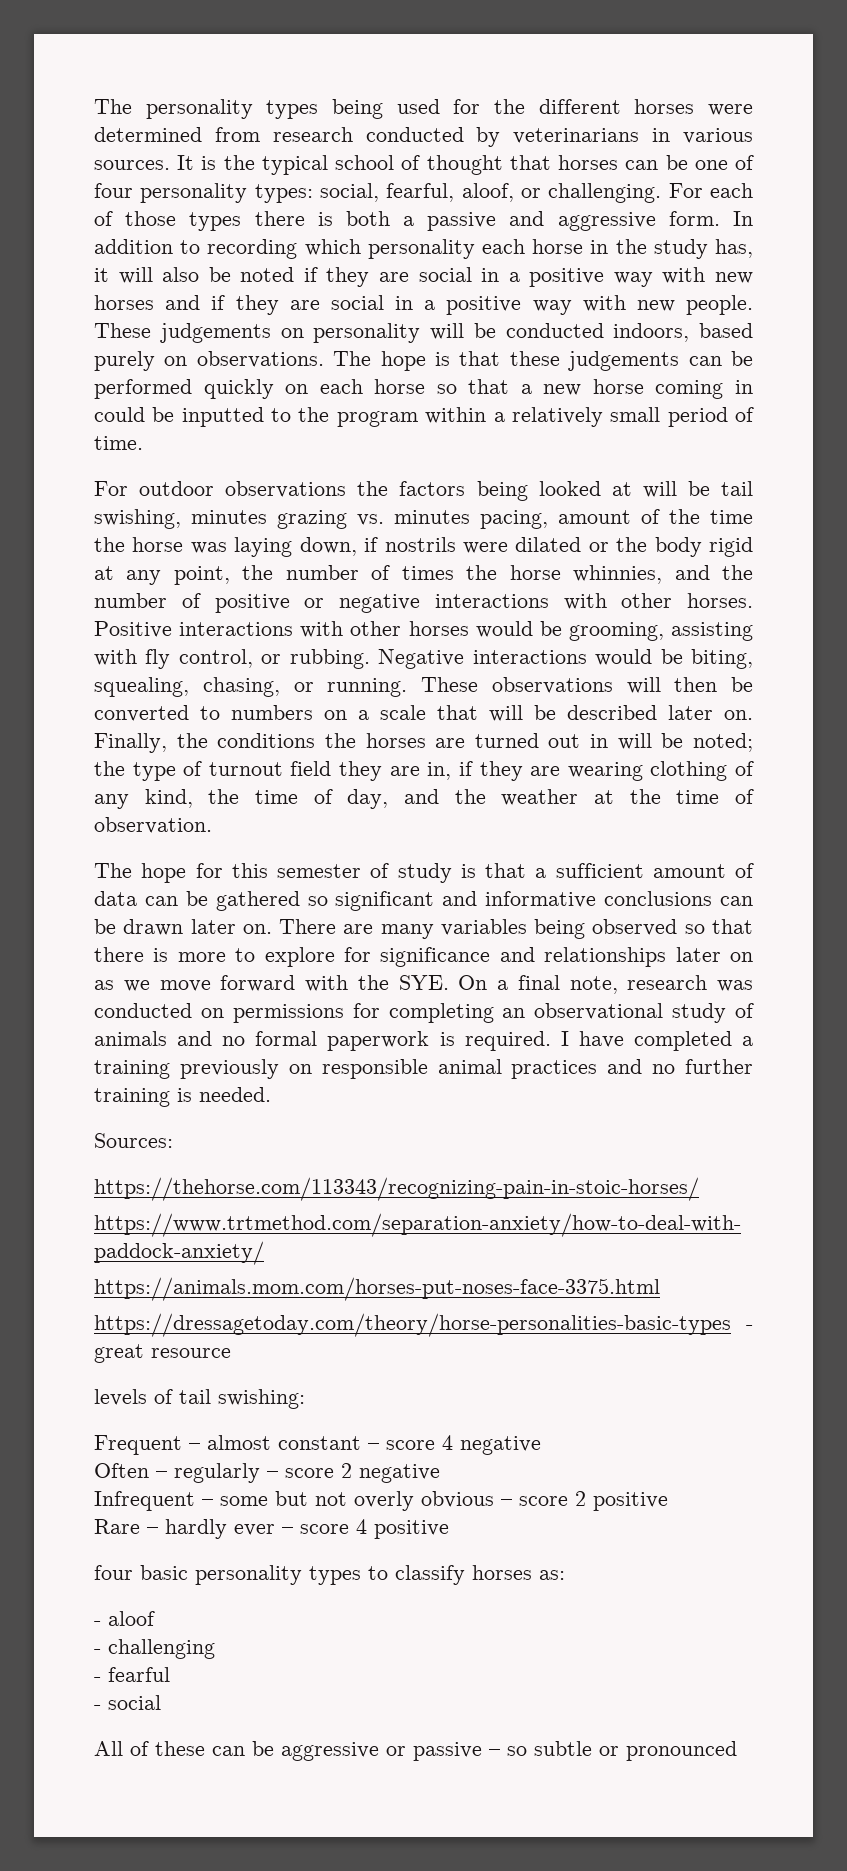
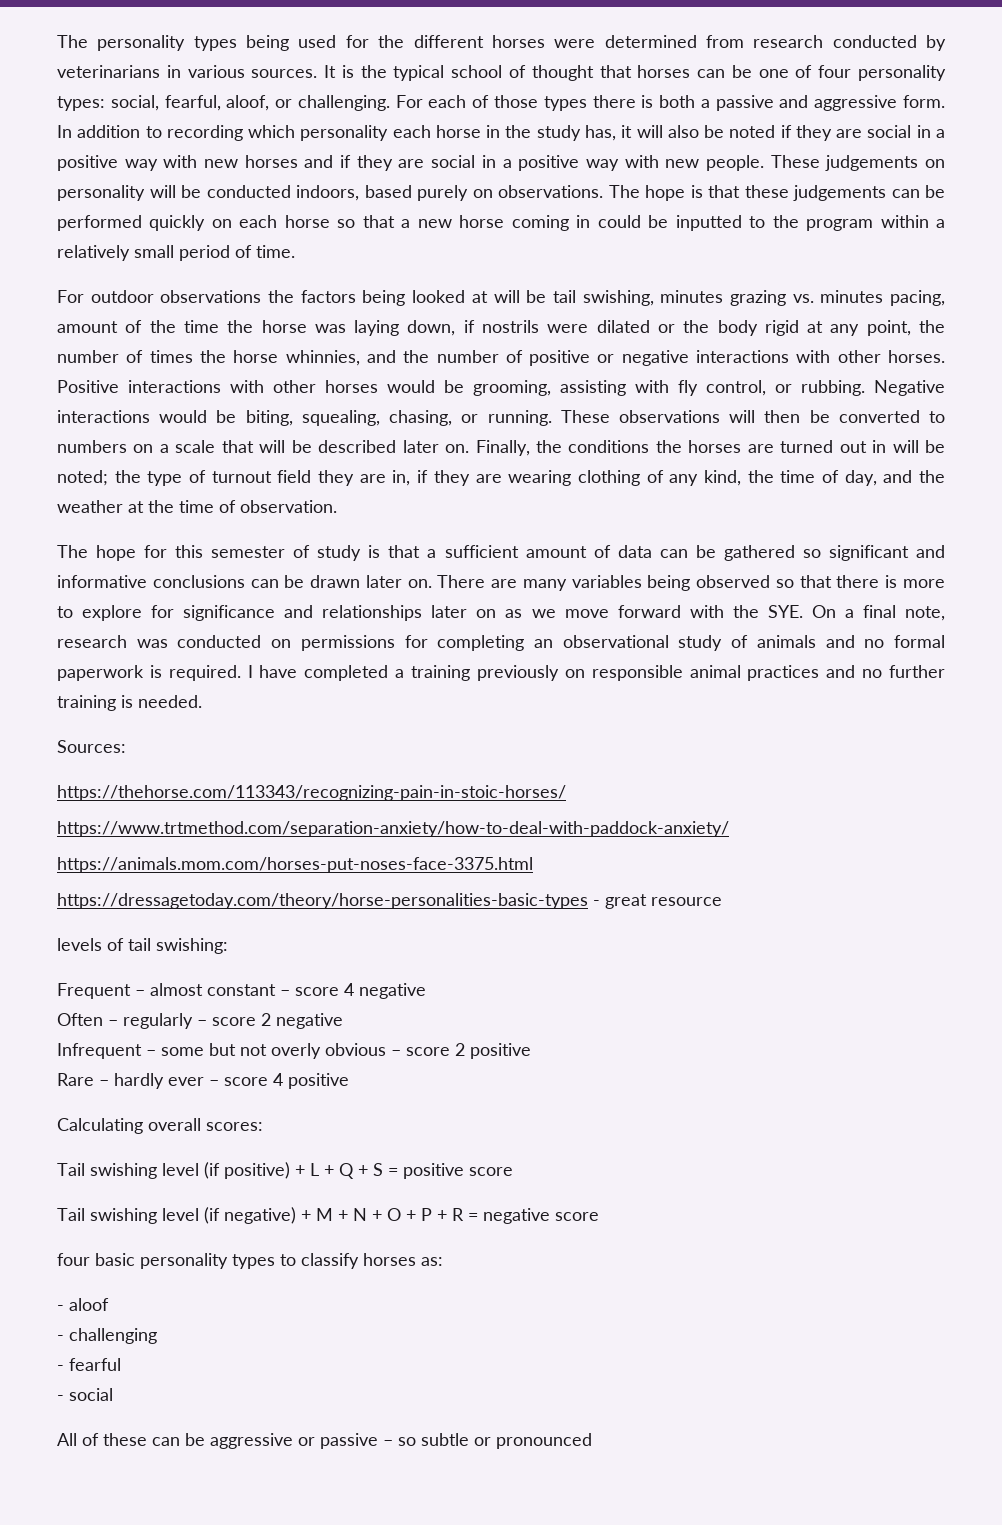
+ Calculating overall scores:
+ Tail swishing level (if positive) + L + Q + S = positive score
+ Tail swishing level (if negative) + M + N + O + P + R = negative score

